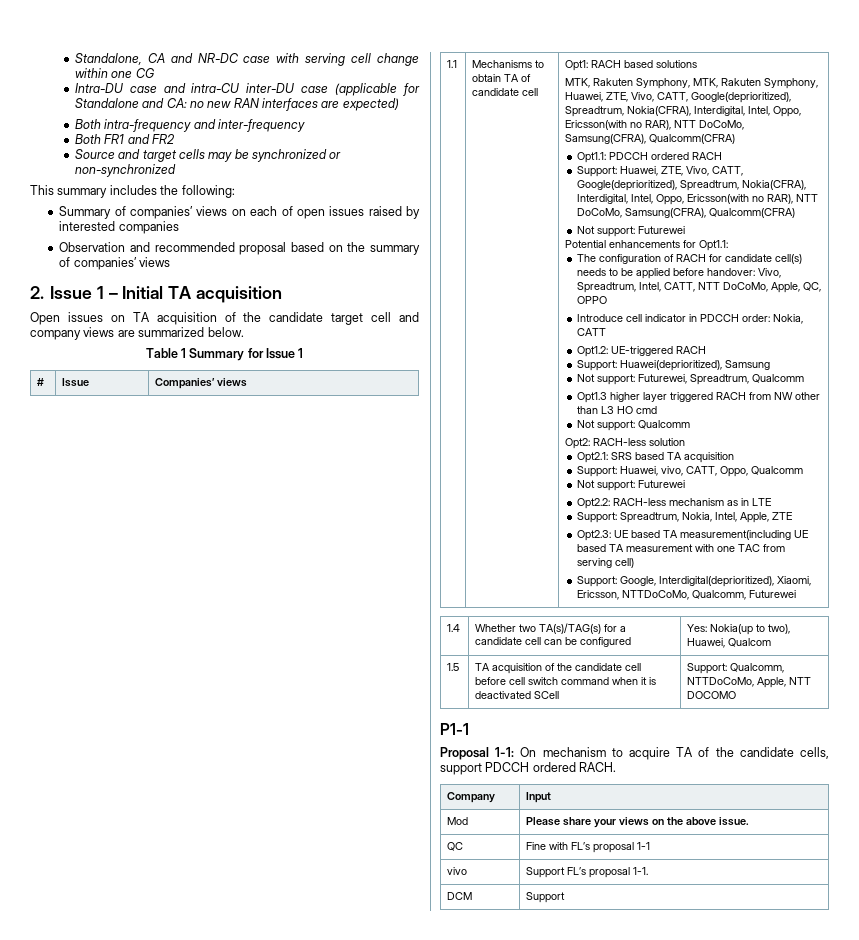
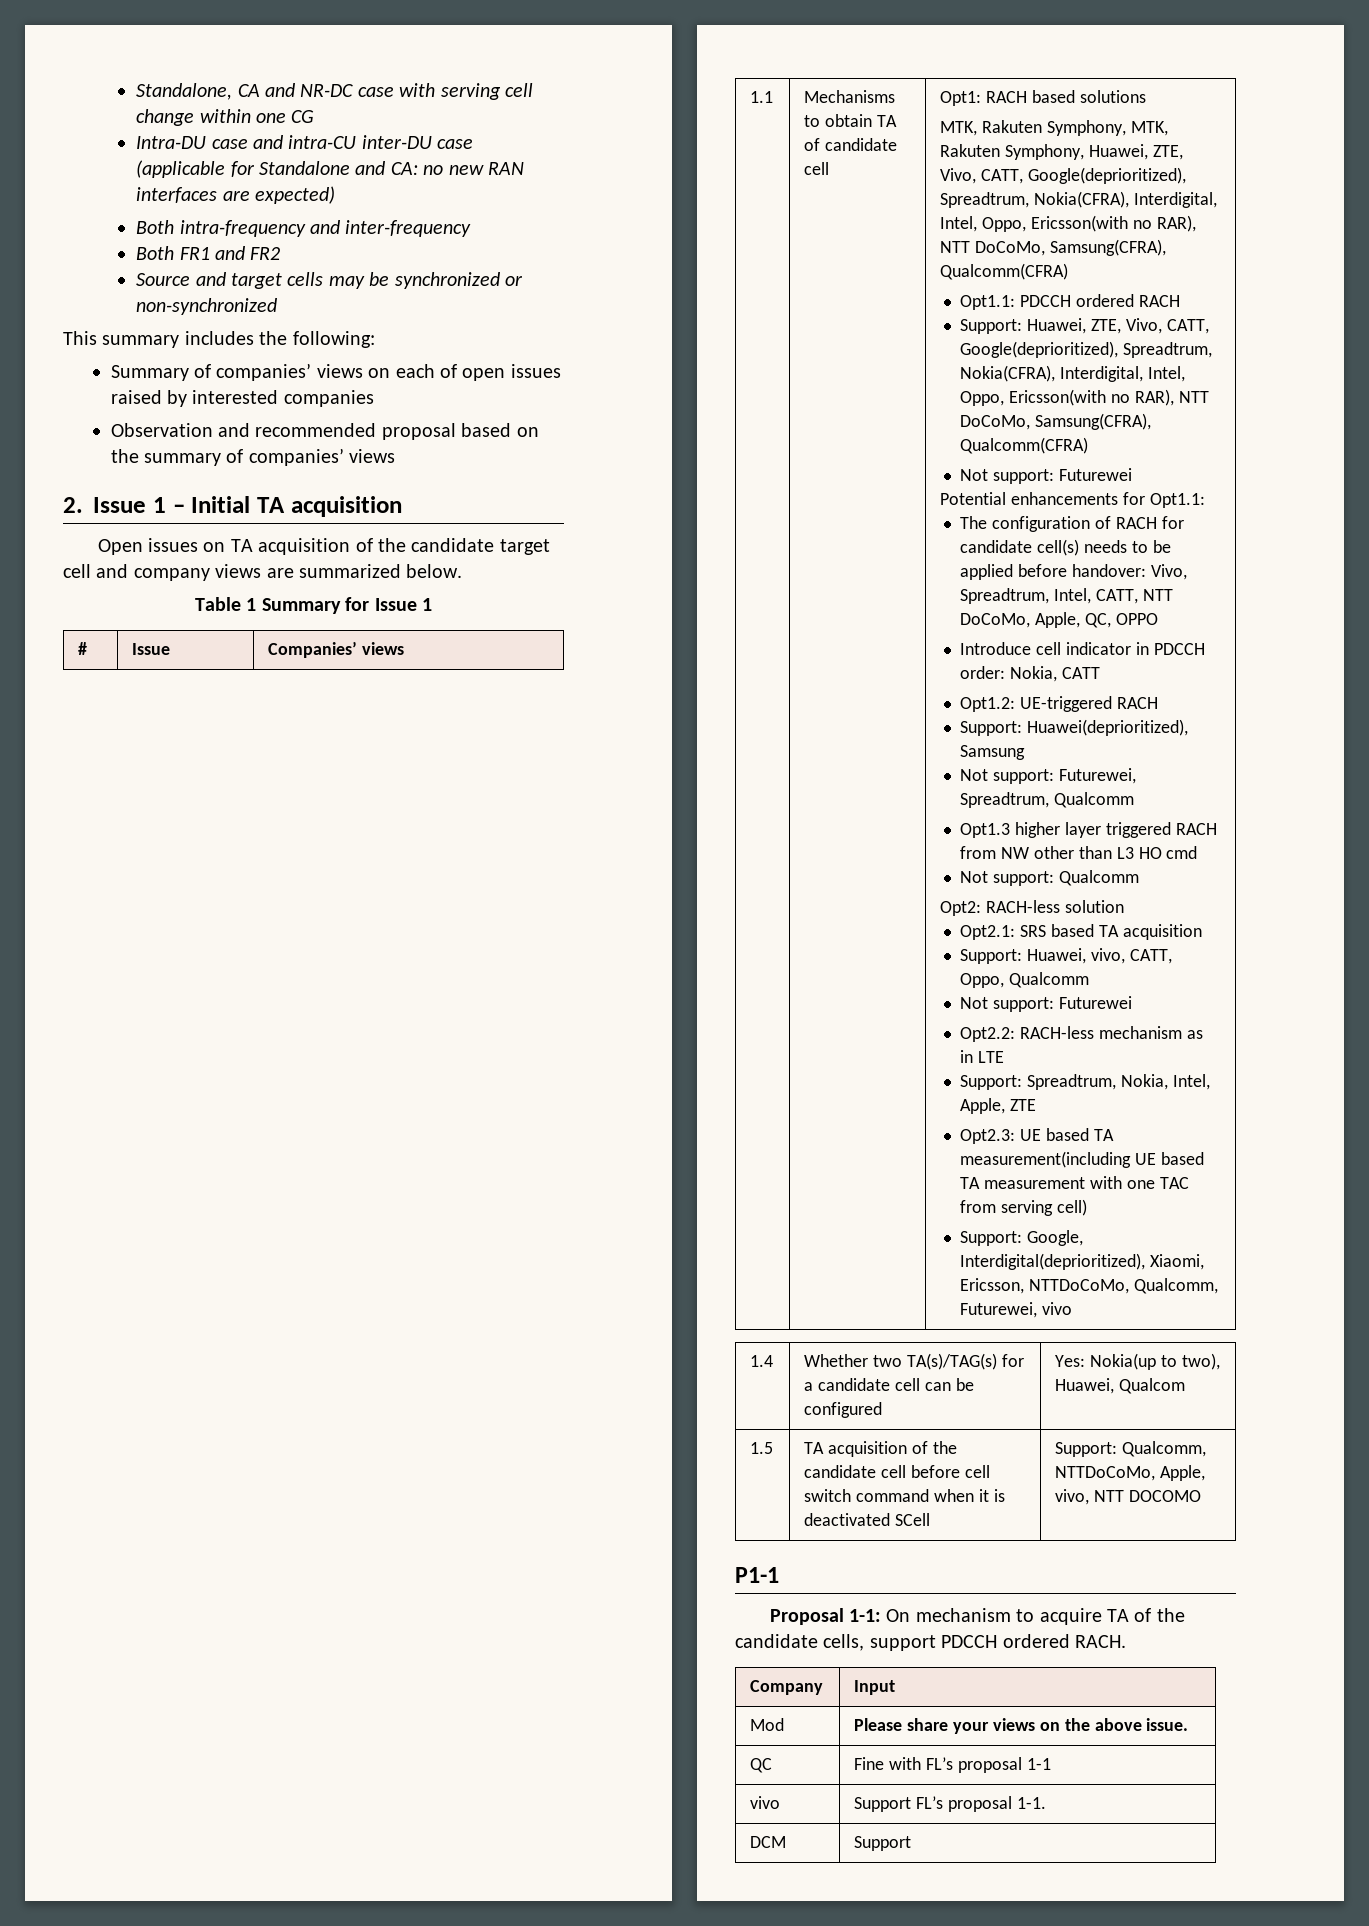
- Support: Google, Interdigital(deprioritized), Xiaomi, Ericsson, NTTDoCoMo, Qualcomm, Futurewei
+ Support: Google, Interdigital(deprioritized), Xiaomi, Ericsson, NTTDoCoMo, Qualcomm, Futurewei, vivo
- 1.5 | TA acquisition of the candidate cell before cell switch command when it is deactivated SCell | Support: Qualcomm, NTTDoCoMo, Apple, NTT DOCOMO
+ 1.5 | TA acquisition of the candidate cell before cell switch command when it is deactivated SCell | Support: Qualcomm, NTTDoCoMo, Apple, vivo, NTT DOCOMO

